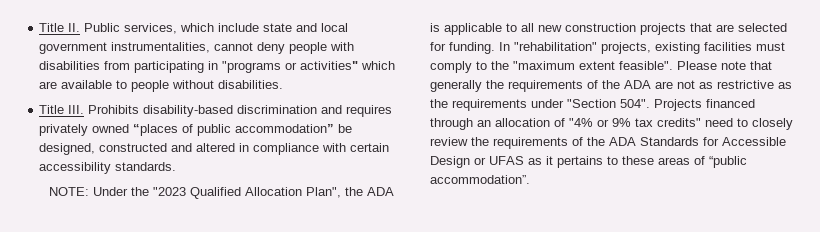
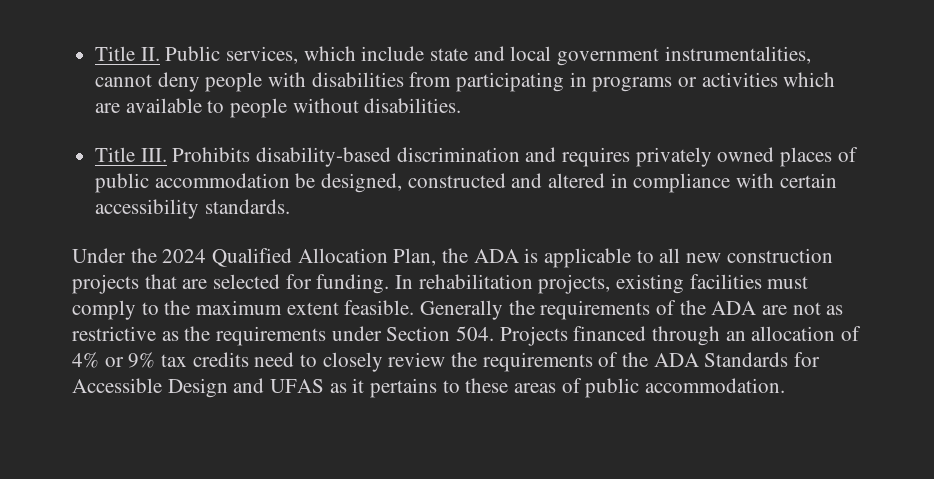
- Title II. Public services, which include state and local government instrumentalities, cannot deny people with disabilities from participating in "programs or activities" which are available to people without disabilities.
+ Title II. Public services, which include state and local government instrumentalities, cannot deny people with disabilities from participating in programs or activities which are available to people without disabilities.
- Title III. Prohibits disability-based discrimination and requires privately owned “places of public accommodation” be designed, constructed and altered in compliance with certain accessibility standards.
+ Title III. Prohibits disability-based discrimination and requires privately owned places of public accommodation be designed, constructed and altered in compliance with certain accessibility standards.
- NOTE: Under the "2023 Qualified Allocation Plan", the ADA is applicable to all new construction projects that are selected for funding.
+ Under the 2024 Qualified Allocation Plan, the ADA is applicable to all new construction projects that are selected for funding.
- In "rehabilitation" projects, existing facilities must comply to the "maximum extent feasible". Please note that generally the requirements of the ADA are not as restrictive as the requirements under "Section 504". Projects financed through an allocation of "4% or 9% tax credits" need to closely review the requirements of the ADA Standards for Accessible Design or UFAS as it pertains to these areas of “public accommodation”.
+ In rehabilitation projects, existing facilities must comply to the maximum extent feasible. Generally the requirements of the ADA are not as restrictive as the requirements under Section 504. Projects financed through an allocation of 4% or 9% tax credits need to closely review the requirements of the ADA Standards for Accessible Design and UFAS as it pertains to these areas of public accommodation.

